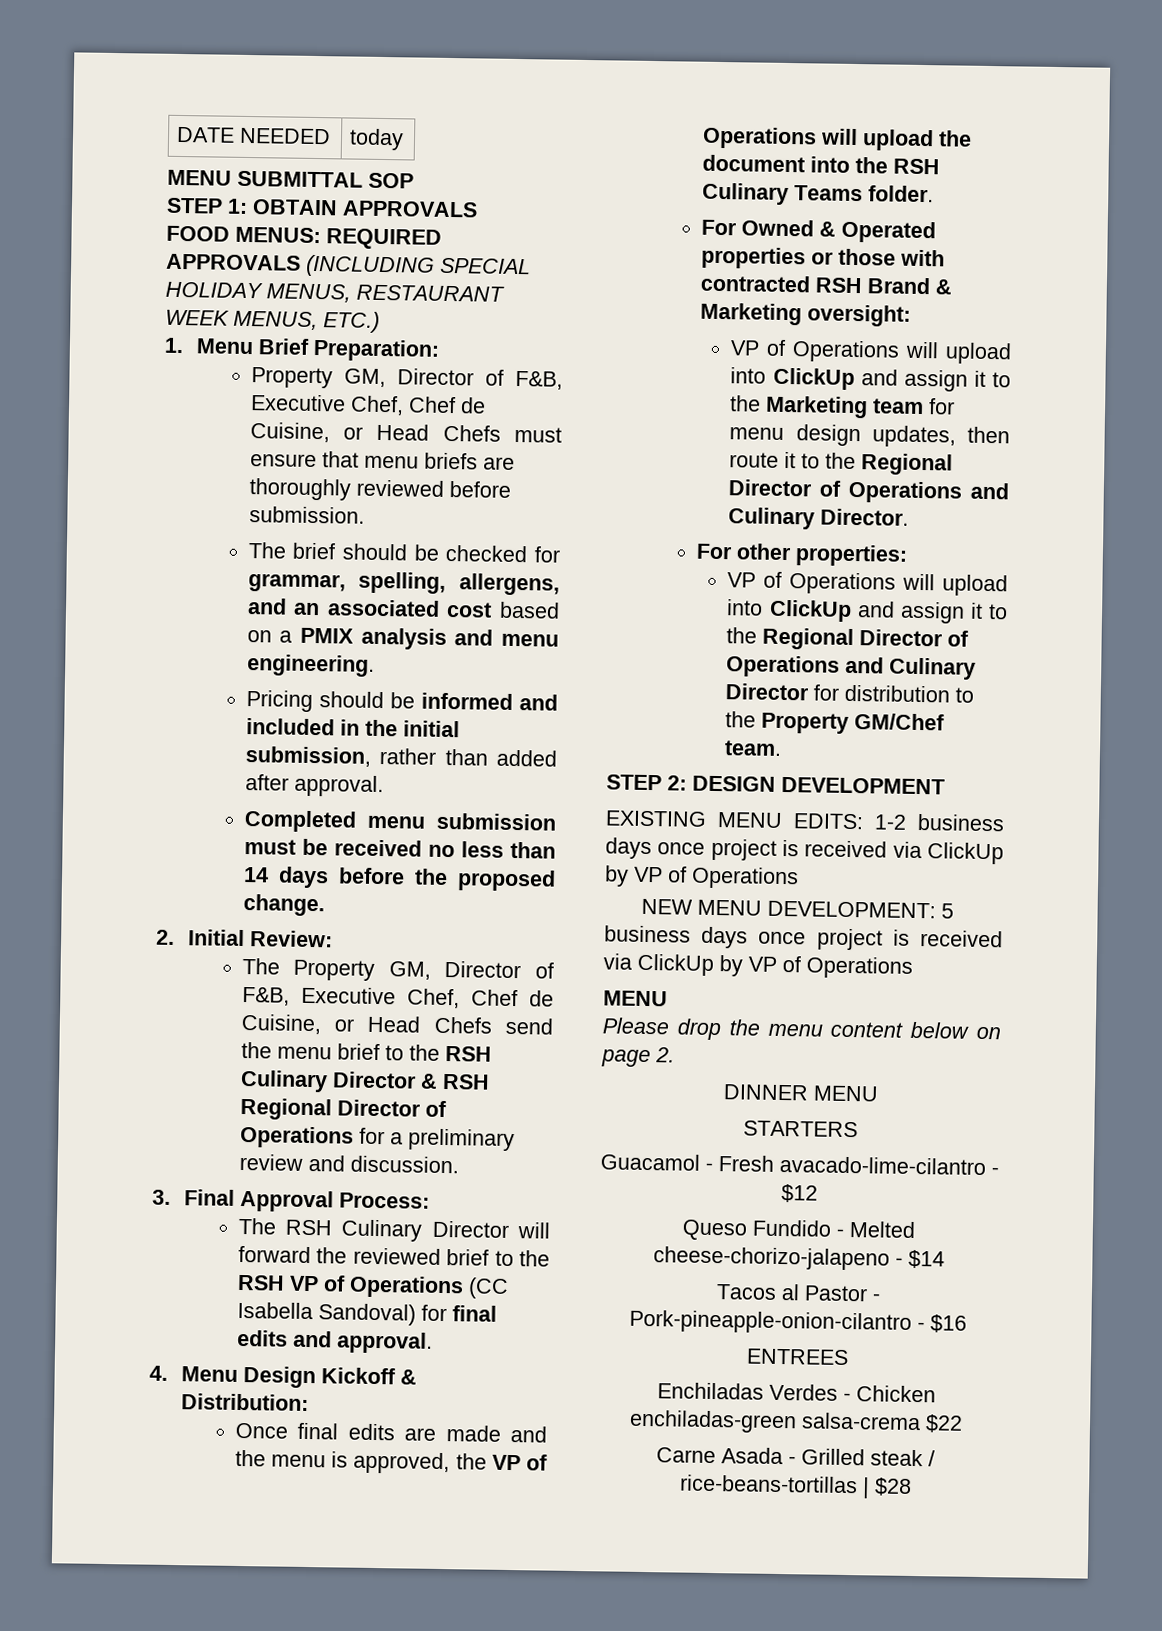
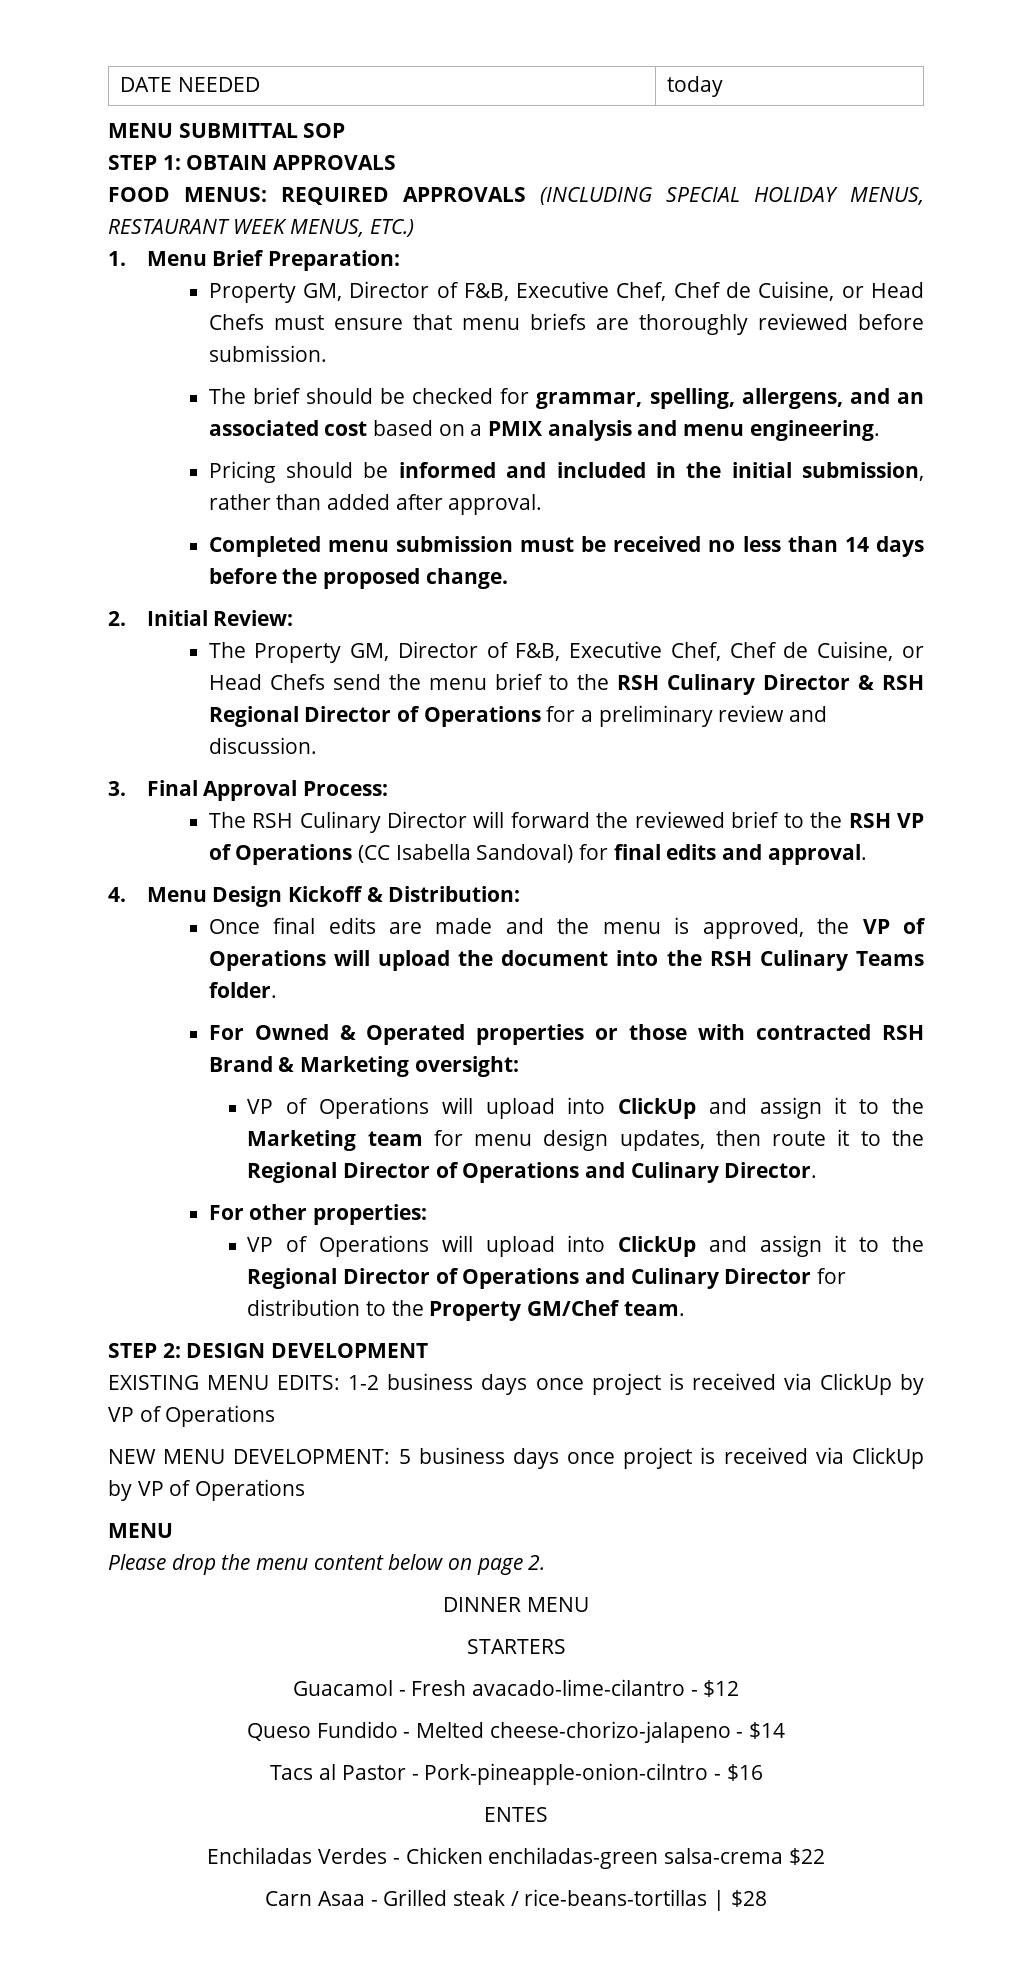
- Tacos al Pastor - Pork-pineapple-onion-cilantro - $16
+ Tacs al Pastor - Pork-pineapple-onion-cilntro - $16
- ENTREES
+ ENTES
- Carne Asada - Grilled steak / rice-beans-tortillas | $28
+ Carn Asaa - Grilled steak / rice-beans-tortillas | $28

